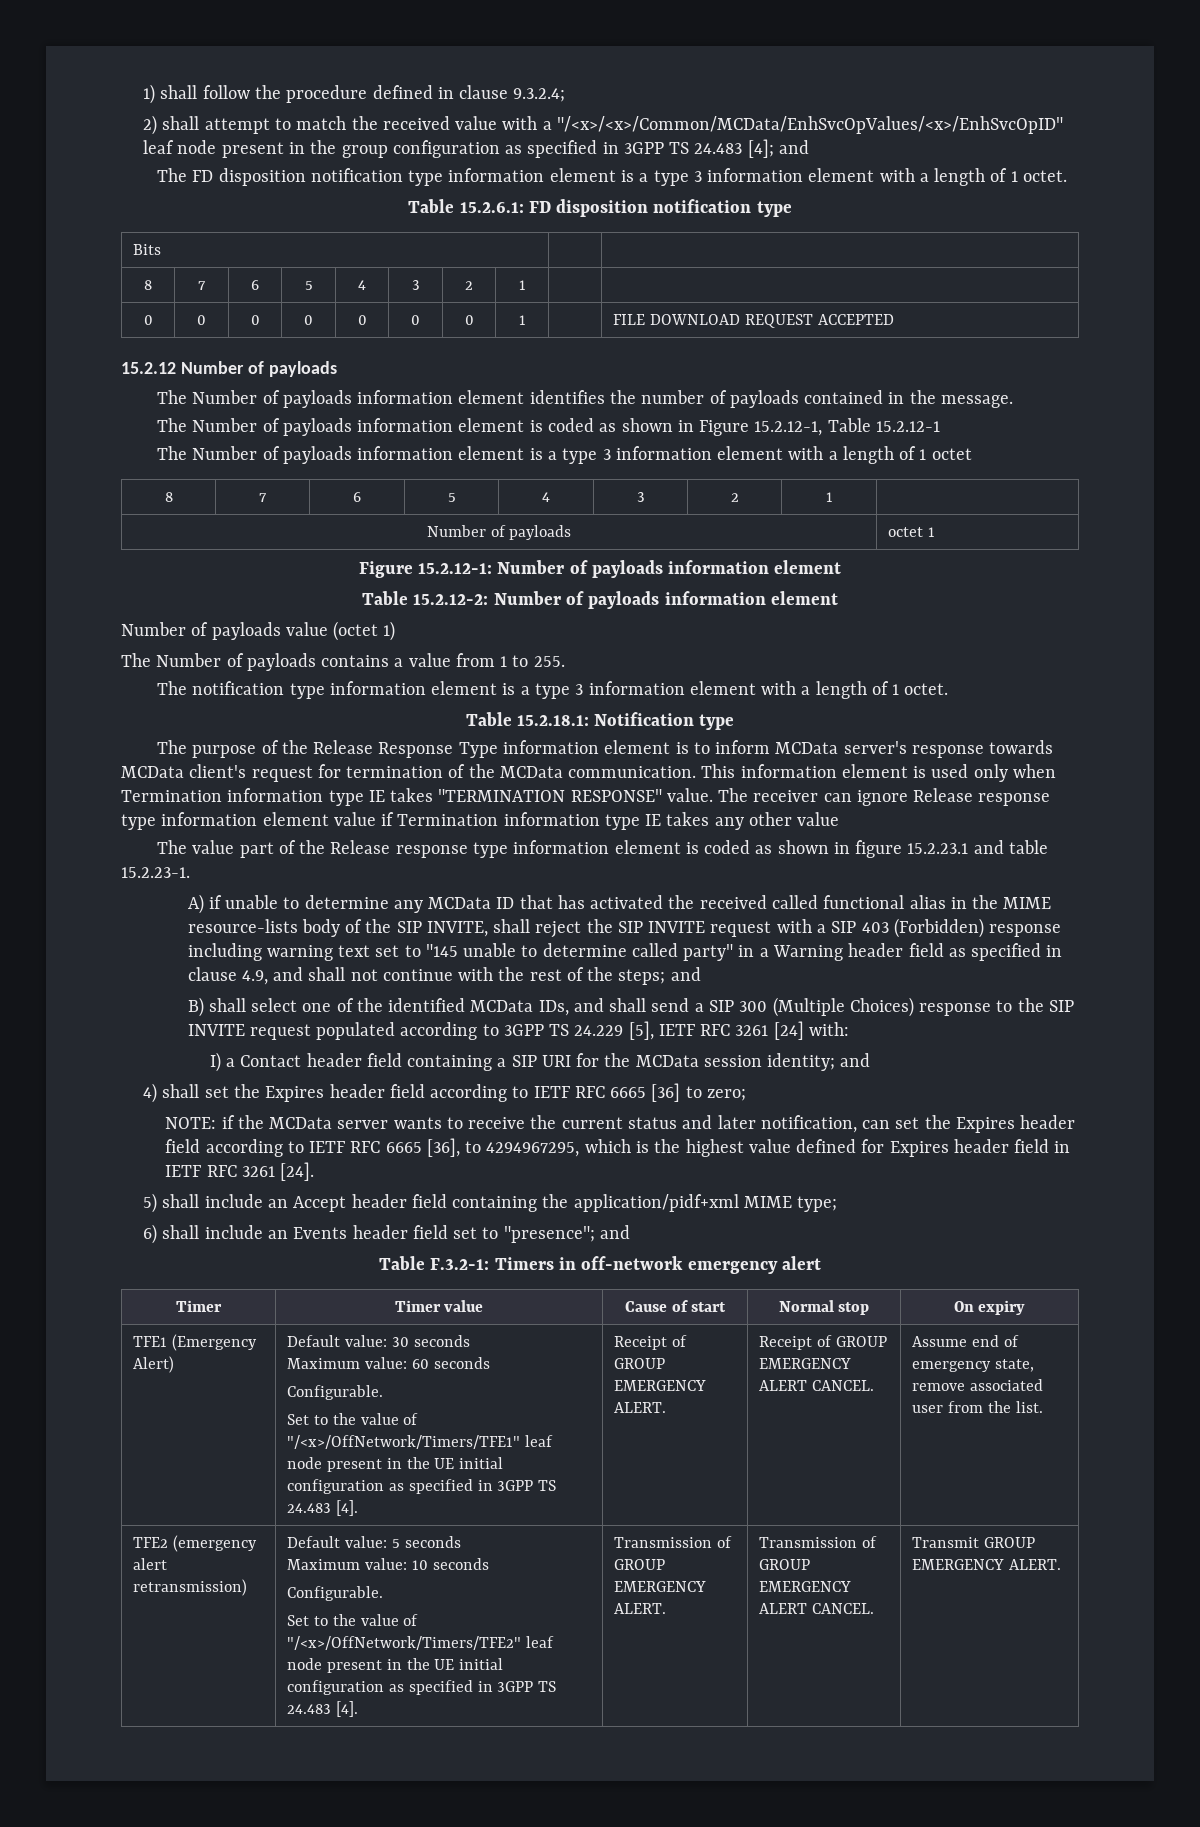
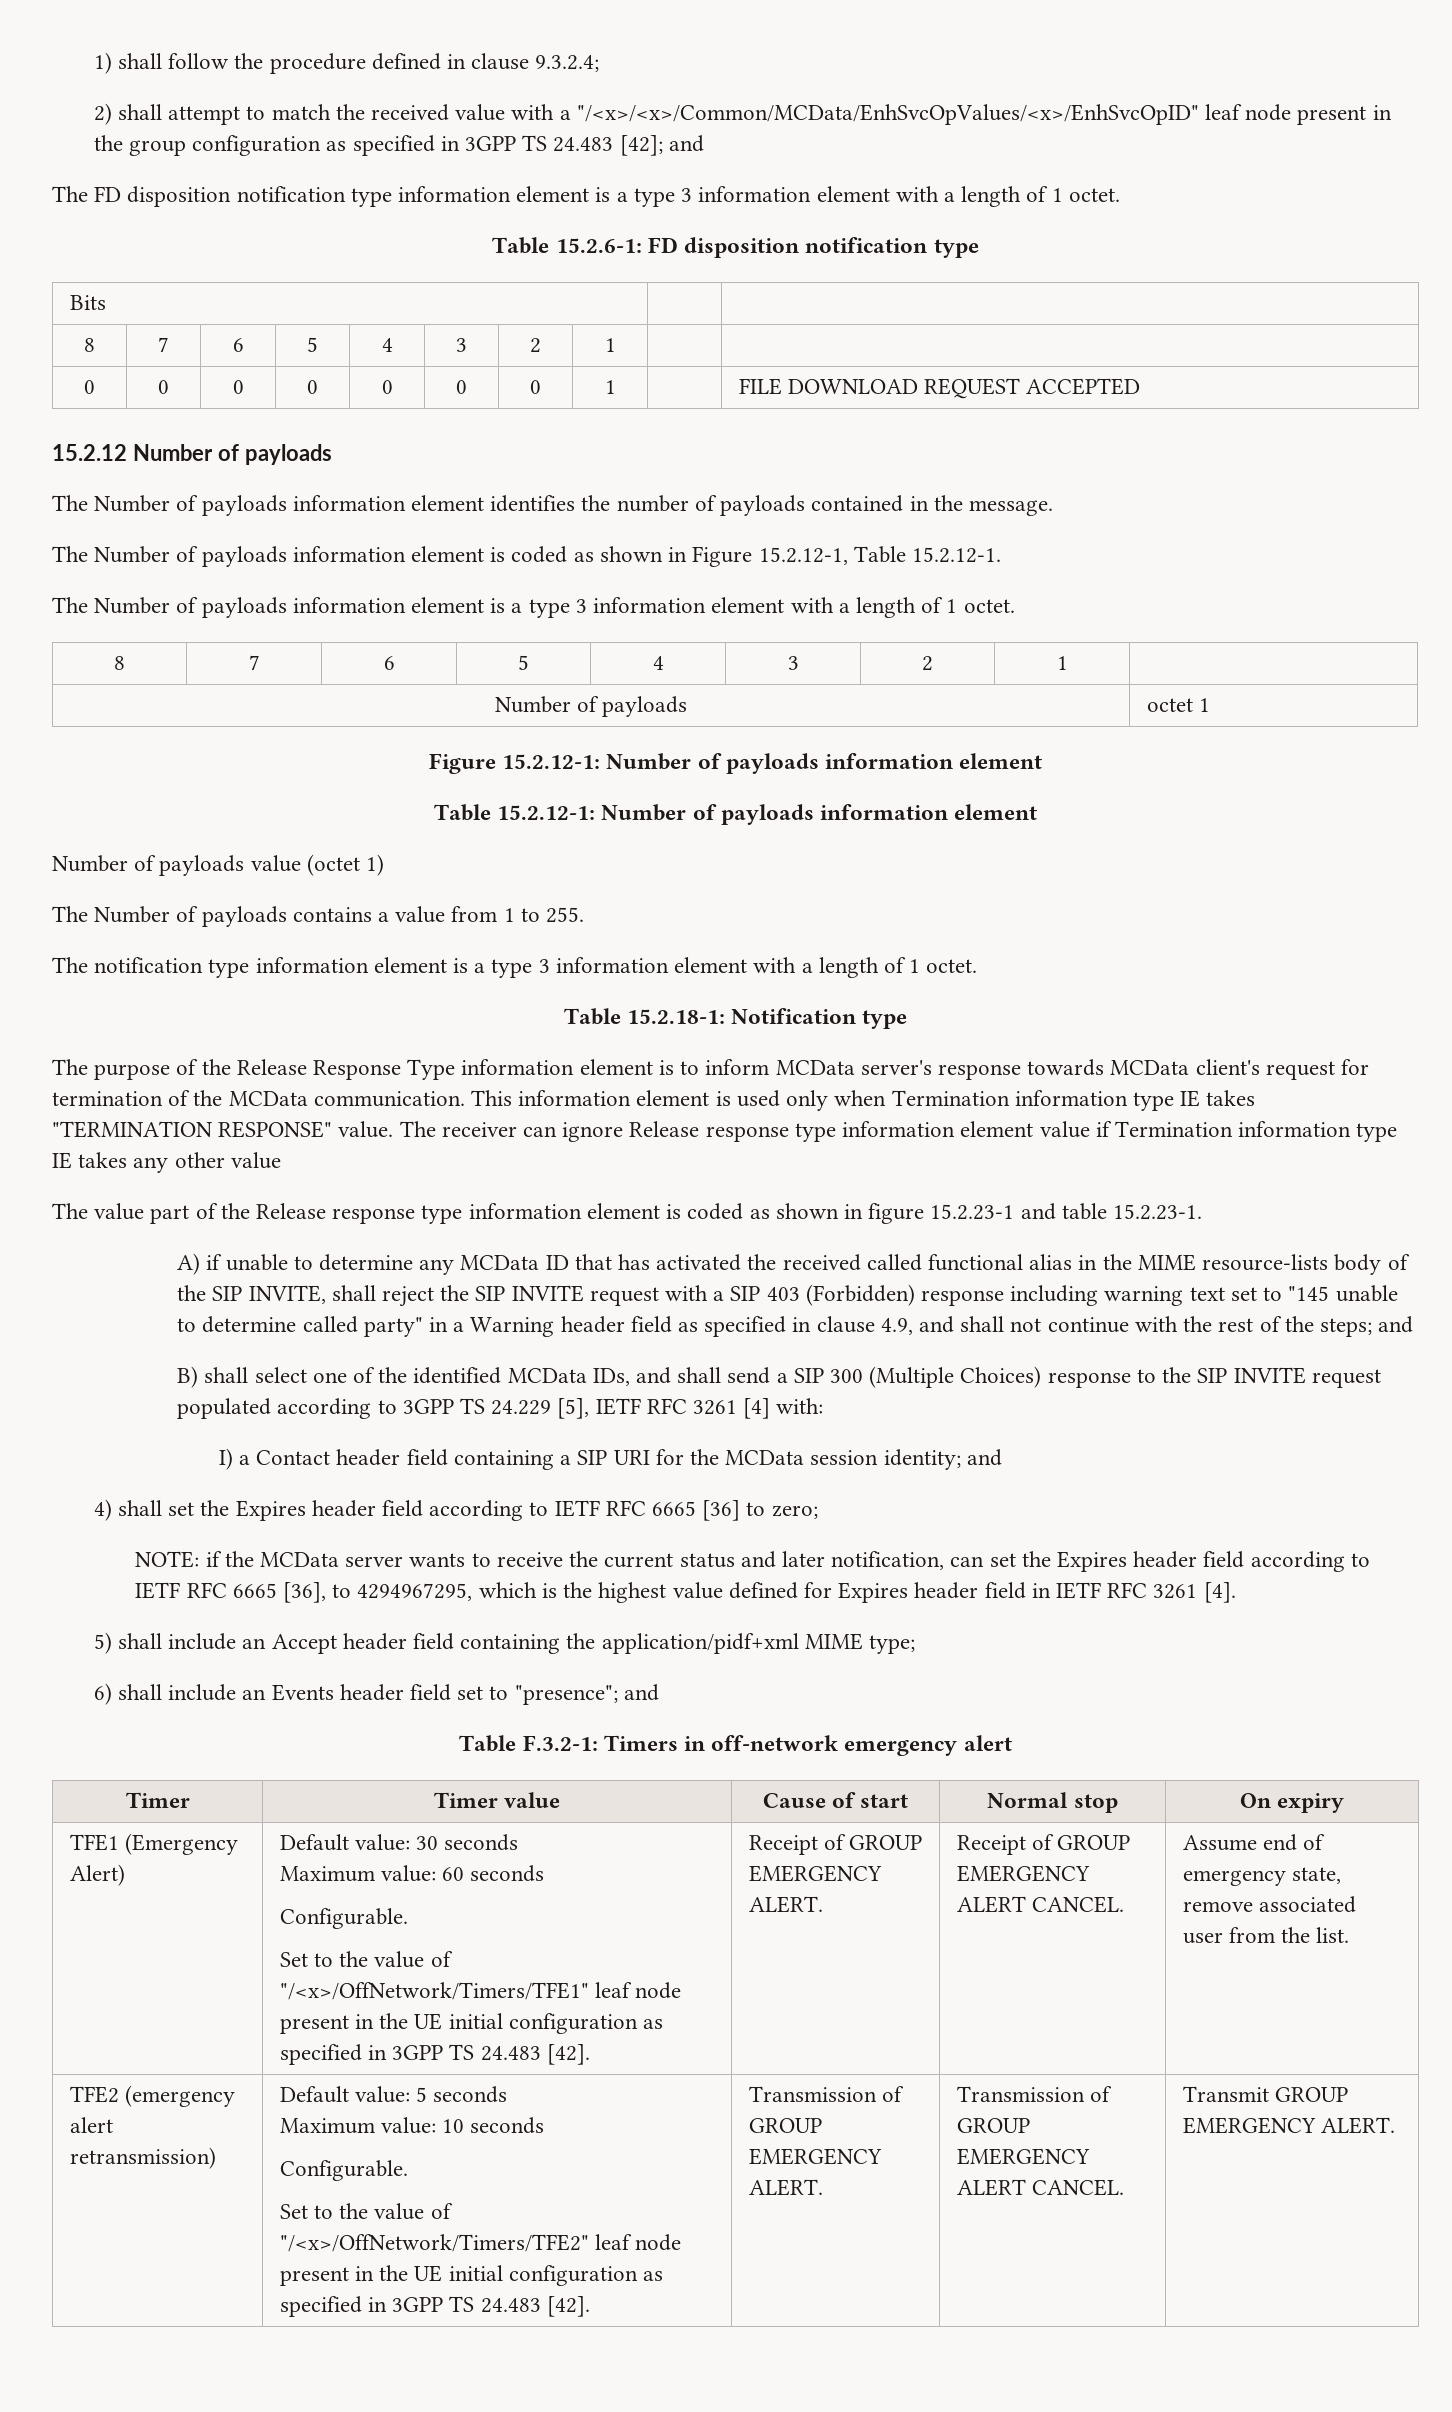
- 2) shall attempt to match the received value with a "/<x>/<x>/Common/MCData/EnhSvcOpValues/<x>/EnhSvcOpID" leaf node present in the group configuration as specified in 3GPP TS 24.483 [4]; and
+ 2) shall attempt to match the received value with a "/<x>/<x>/Common/MCData/EnhSvcOpValues/<x>/EnhSvcOpID" leaf node present in the group configuration as specified in 3GPP TS 24.483 [42]; and
- Table 15.2.6.1: FD disposition notification type
+ Table 15.2.6-1: FD disposition notification type
- The Number of payloads information element is coded as shown in Figure 15.2.12-1, Table 15.2.12-1
+ The Number of payloads information element is coded as shown in Figure 15.2.12-1, Table 15.2.12-1.
- The Number of payloads information element is a type 3 information element with a length of 1 octet
+ The Number of payloads information element is a type 3 information element with a length of 1 octet.
- Table 15.2.12-2: Number of payloads information element
+ Table 15.2.12-1: Number of payloads information element
- Table 15.2.18.1: Notification type
+ Table 15.2.18-1: Notification type
- The value part of the Release response type information element is coded as shown in figure 15.2.23.1 and table 15.2.23-1.
+ The value part of the Release response type information element is coded as shown in figure 15.2.23-1 and table 15.2.23-1.
- B) shall select one of the identified MCData IDs, and shall send a SIP 300 (Multiple Choices) response to the SIP INVITE request populated according to 3GPP TS 24.229 [5], IETF RFC 3261 [24] with:
+ B) shall select one of the identified MCData IDs, and shall send a SIP 300 (Multiple Choices) response to the SIP INVITE request populated according to 3GPP TS 24.229 [5], IETF RFC 3261 [4] with:
- NOTE: if the MCData server wants to receive the current status and later notification, can set the Expires header field according to IETF RFC 6665 [36], to 4294967295, which is the highest value defined for Expires header field in IETF RFC 3261 [24].
+ NOTE: if the MCData server wants to receive the current status and later notification, can set the Expires header field according to IETF RFC 6665 [36], to 4294967295, which is the highest value defined for Expires header field in IETF RFC 3261 [4].
- Set to the value of "/<x>/OffNetwork/Timers/TFE1" leaf node present in the UE initial configuration as specified in 3GPP TS 24.483 [4].
+ Set to the value of "/<x>/OffNetwork/Timers/TFE1" leaf node present in the UE initial configuration as specified in 3GPP TS 24.483 [42].
- Set to the value of "/<x>/OffNetwork/Timers/TFE2" leaf node present in the UE initial configuration as specified in 3GPP TS 24.483 [4].
+ Set to the value of "/<x>/OffNetwork/Timers/TFE2" leaf node present in the UE initial configuration as specified in 3GPP TS 24.483 [42].

